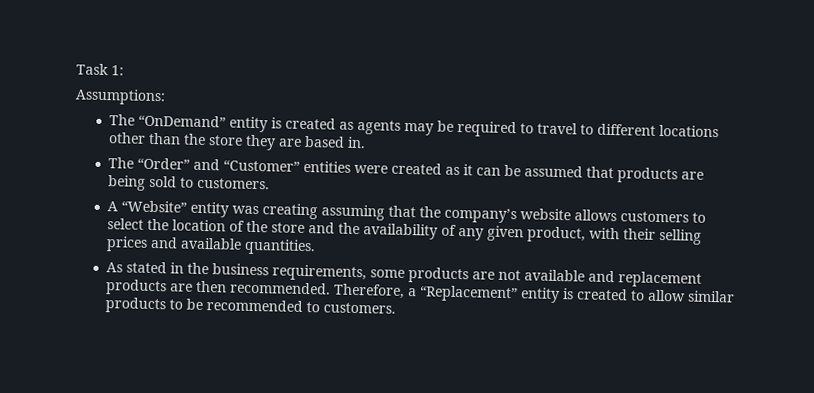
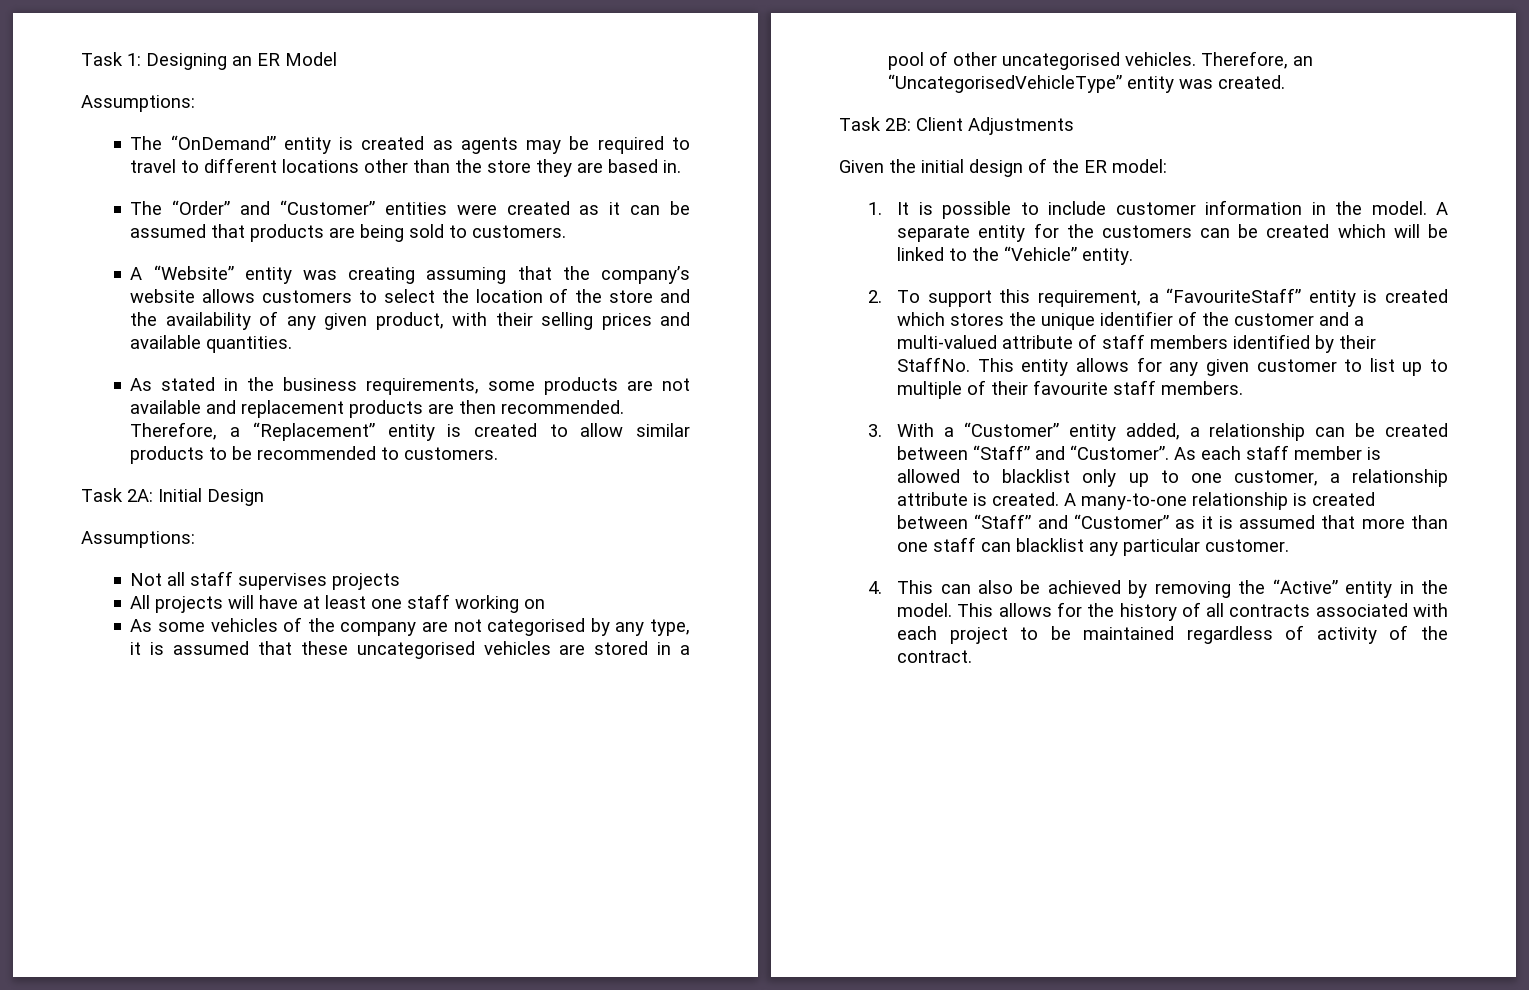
- Task 1:
+ Task 1: Designing an ER Model
+ Task 2A: Initial Design
+ Assumptions:
+ Not all staff supervises projects
+ All projects will have at least one staff working on
+ As some vehicles of the company are not categorised by any type, it is assumed that these uncategorised vehicles are stored in a pool of other uncategorised vehicles. Therefore, an “UncategorisedVehicleType” entity was created.
+ Task 2B: Client Adjustments
+ Given the initial design of the ER model:
+ 1. It is possible to include customer information in the model. A separate entity for the customers can be created which will be linked to the “Vehicle” entity.
+ 2. To support this requirement, a “FavouriteStaff” entity is created which stores the unique identifier of the customer and a multi-valued attribute of staff members identified by their StaffNo. This entity allows for any given customer to list up to multiple of their favourite staff members.
+ 3. With a “Customer” entity added, a relationship can be created between “Staff” and “Customer”. As each staff member is allowed to blacklist only up to one customer, a relationship attribute is created. A many-to-one relationship is created between “Staff” and “Customer” as it is assumed that more than one staff can blacklist any particular customer.
+ 4. This can also be achieved by removing the “Active” entity in the model. This allows for the history of all contracts associated with each project to be maintained regardless of activity of the contract.

